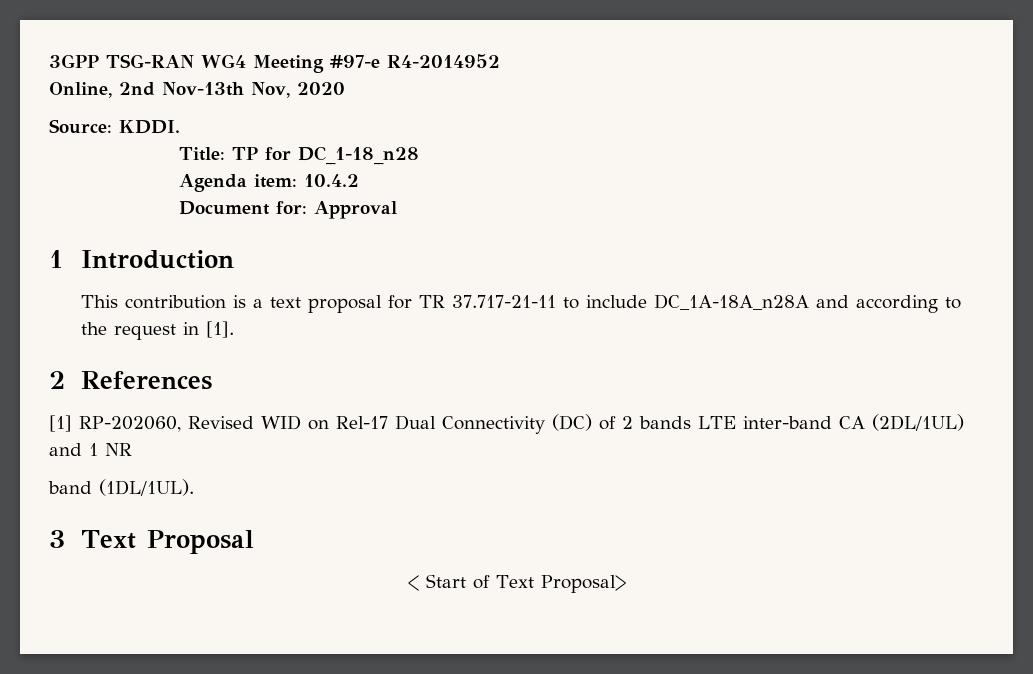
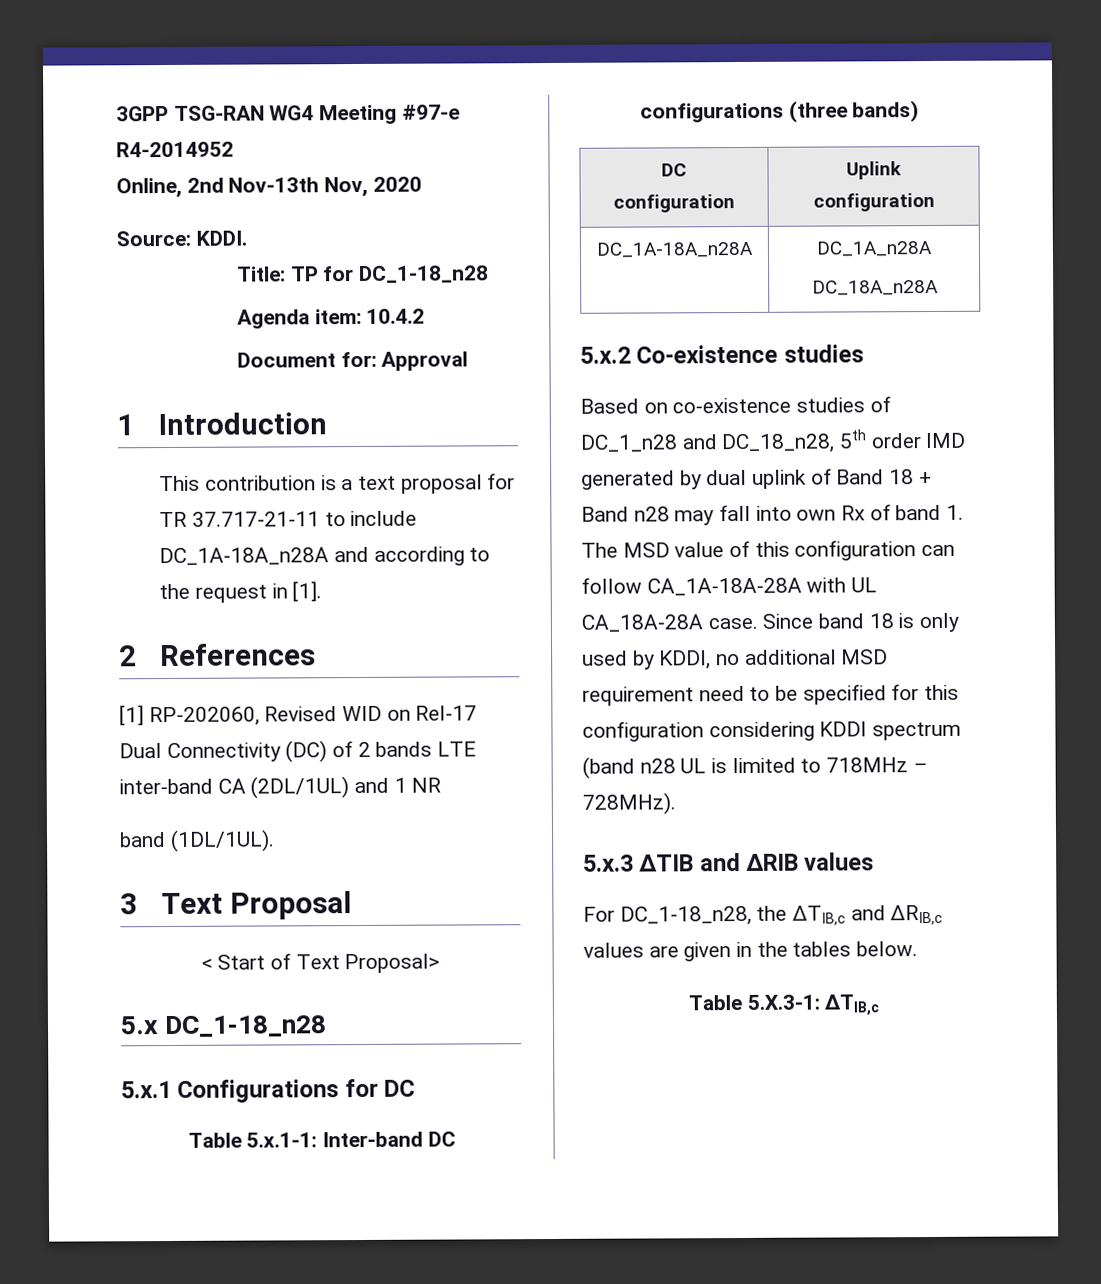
+ 5.x DC_1-18_n28
+ 5.x.1 Configurations for DC
+ Table 5.x.1-1: Inter-band DC configurations (three bands)
+ DC
+ configuration | Uplink configuration
+ DC_1A-18A_n28A | DC_1A_n28A
+ DC_18A_n28A
+ 5.x.2 Co-existence studies
+ Based on co-existence studies of DC_1_n28 and DC_18_n28, 5th order IMD generated by dual uplink of Band 18 + Band n28 may fall into own Rx of band 1. The MSD value of this configuration can follow CA_1A-18A-28A with UL CA_18A-28A case. Since band 18 is only used by KDDI, no additional MSD requirement need to be specified for this configuration considering KDDI spectrum (band n28 UL is limited to 718MHz – 728MHz).
+ 5.x.3 ∆TIB and ∆RIB values
+ For DC_1-18_n28, the ΔTIB,c and ΔRIB,c values are given in the tables below.
+ Table 5.X.3-1: ΔTIB,c

